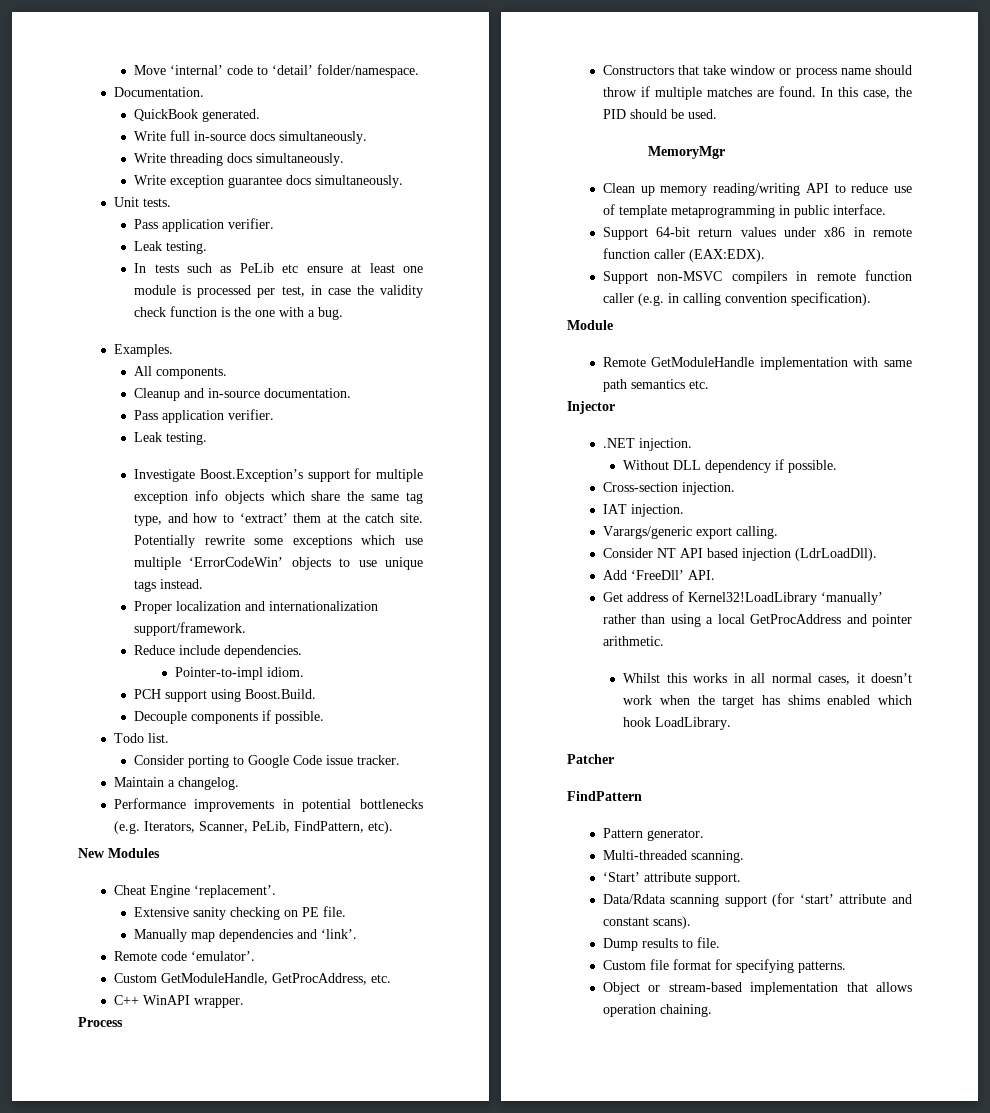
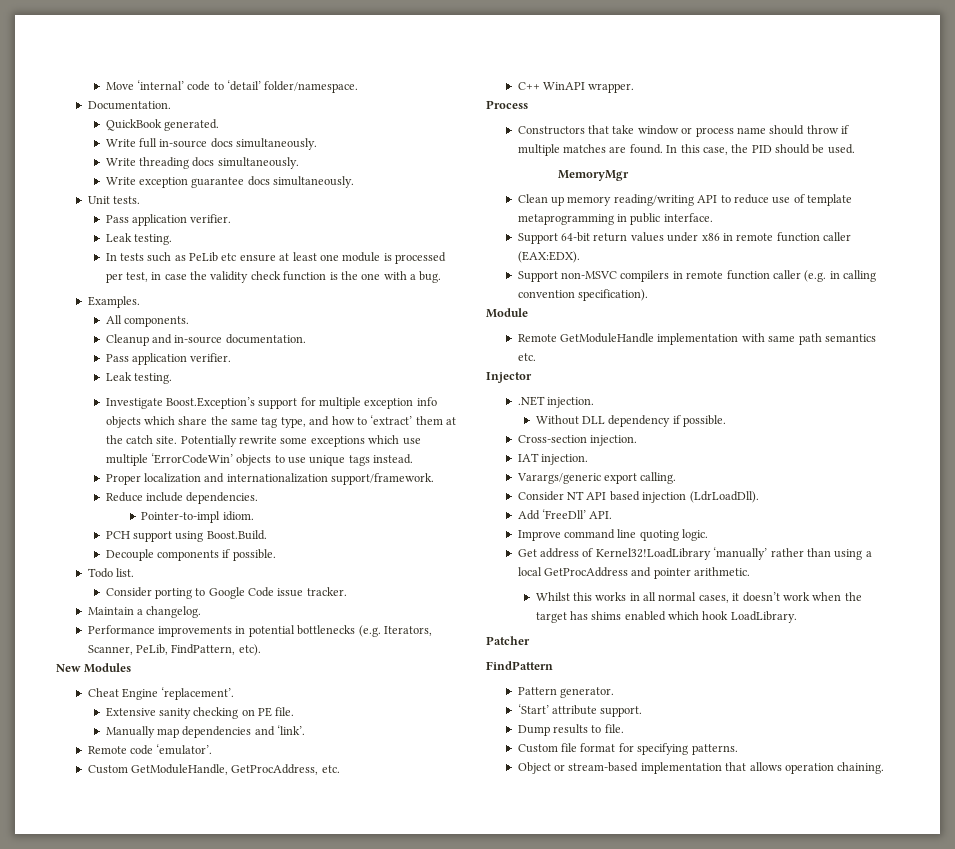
+ Improve command line quoting logic.
- Multi-threaded scanning.
- Data/Rdata scanning support (for ‘start’ attribute and constant scans).

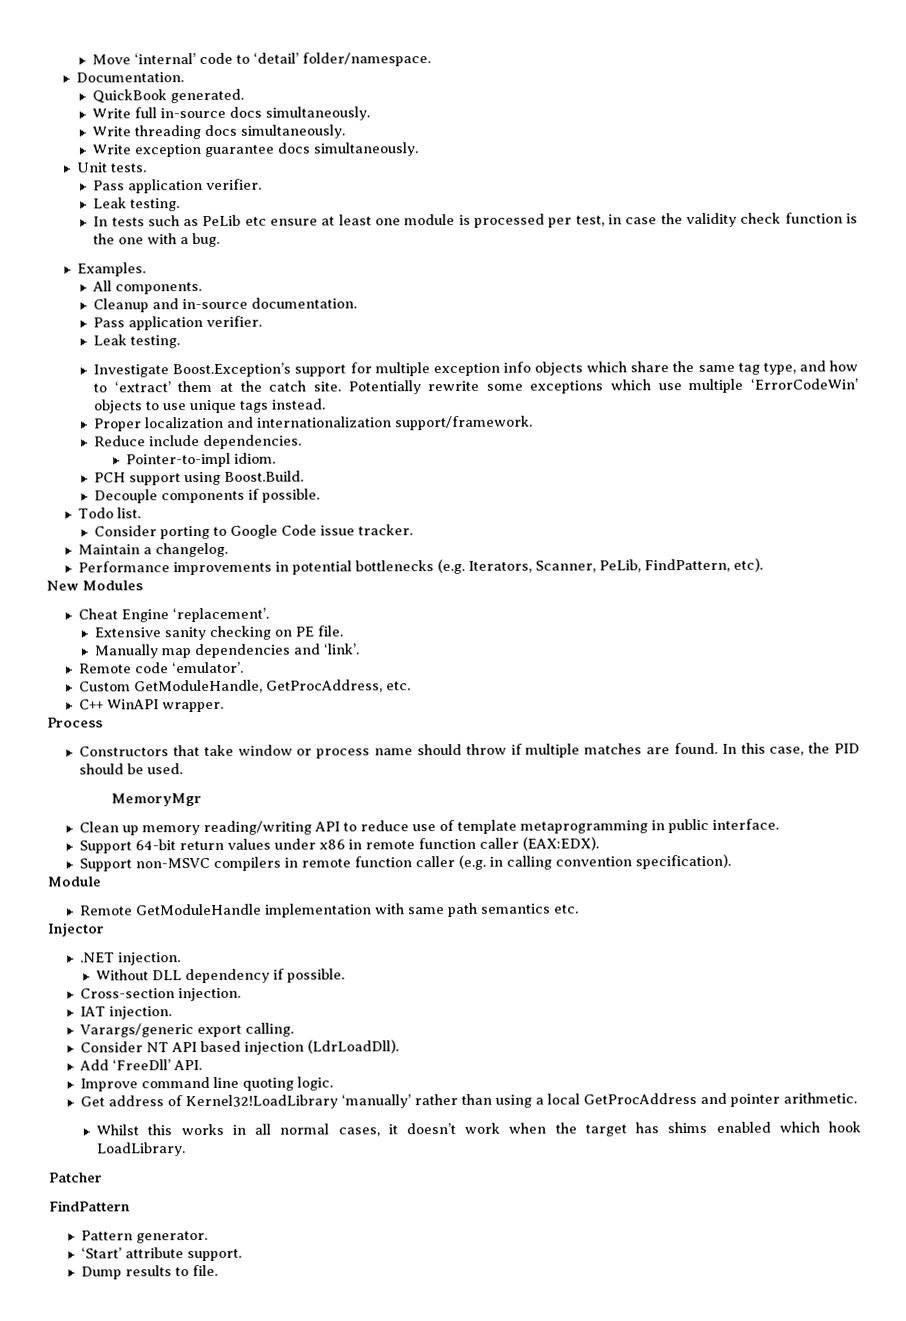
- Custom file format for specifying patterns.
- Object or stream-based implementation that allows operation chaining.

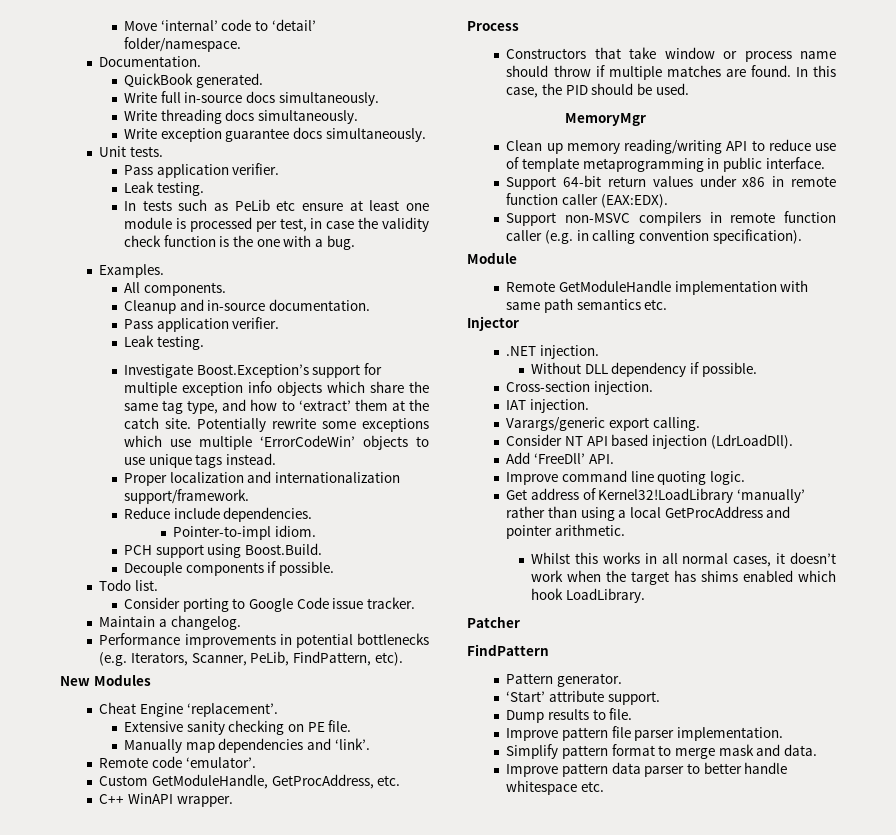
+ Improve pattern file parser implementation.
+ Simplify pattern format to merge mask and data.
+ Improve pattern data parser to better handle whitespace etc.

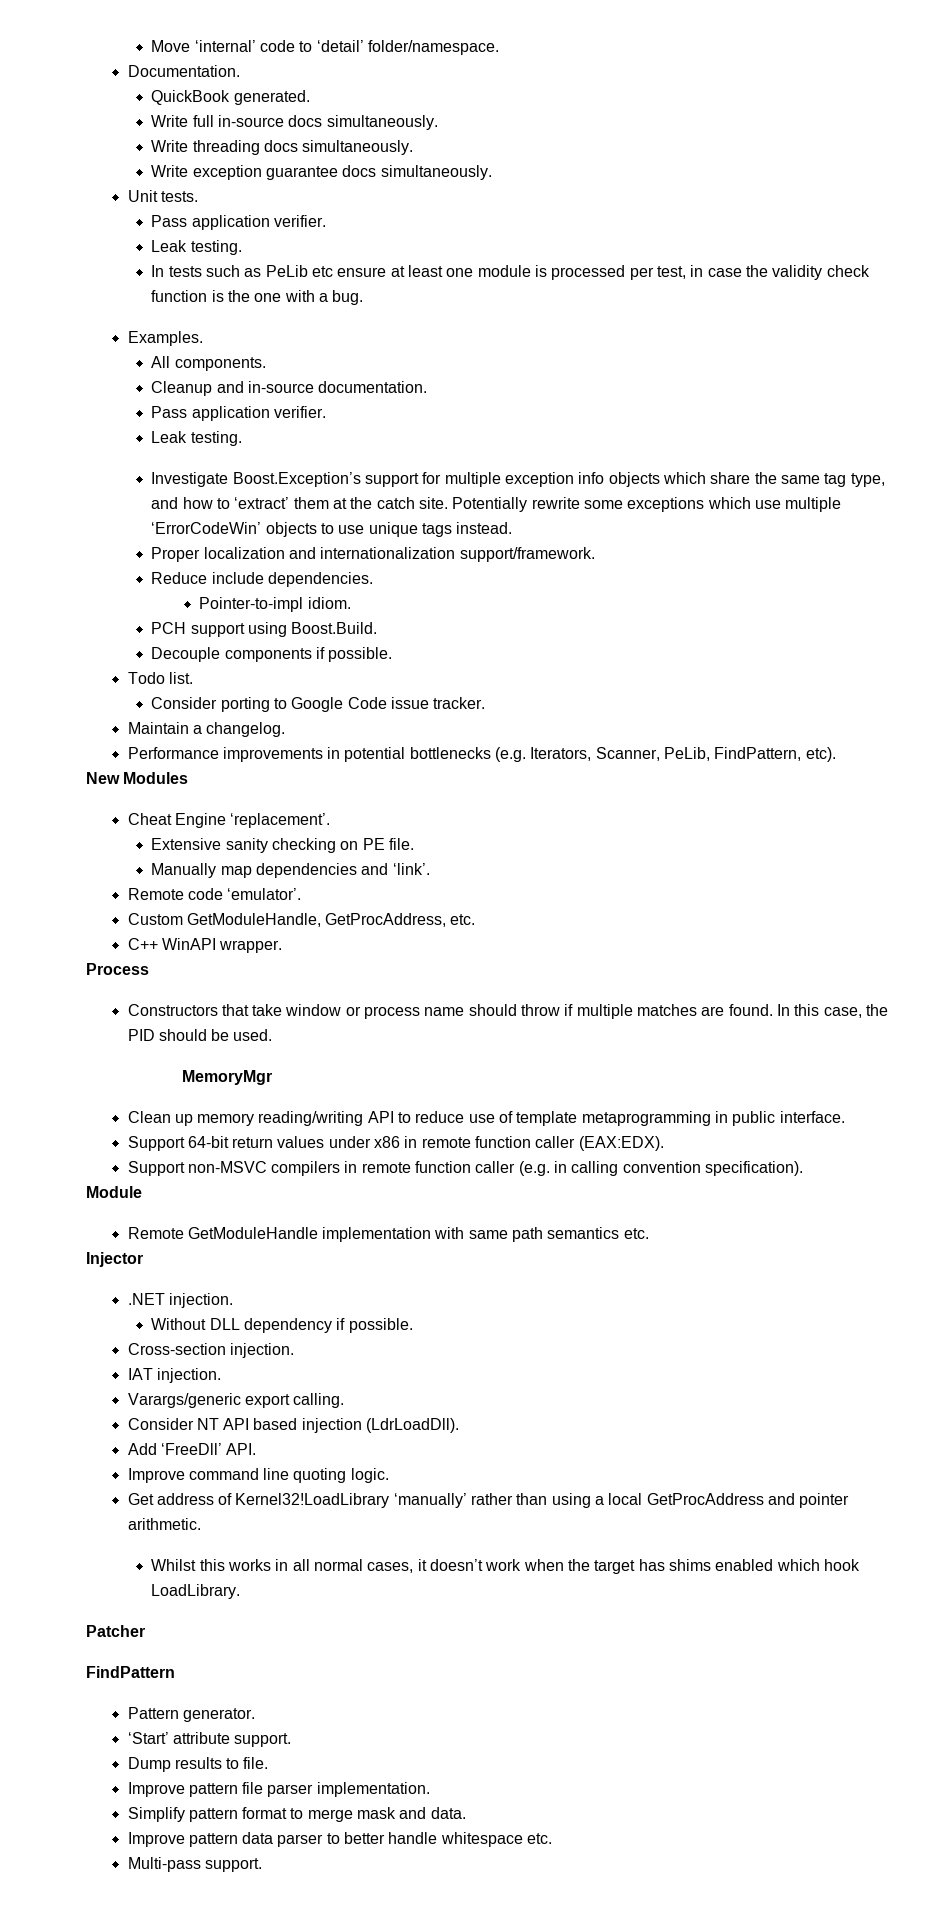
+ Multi-pass support.

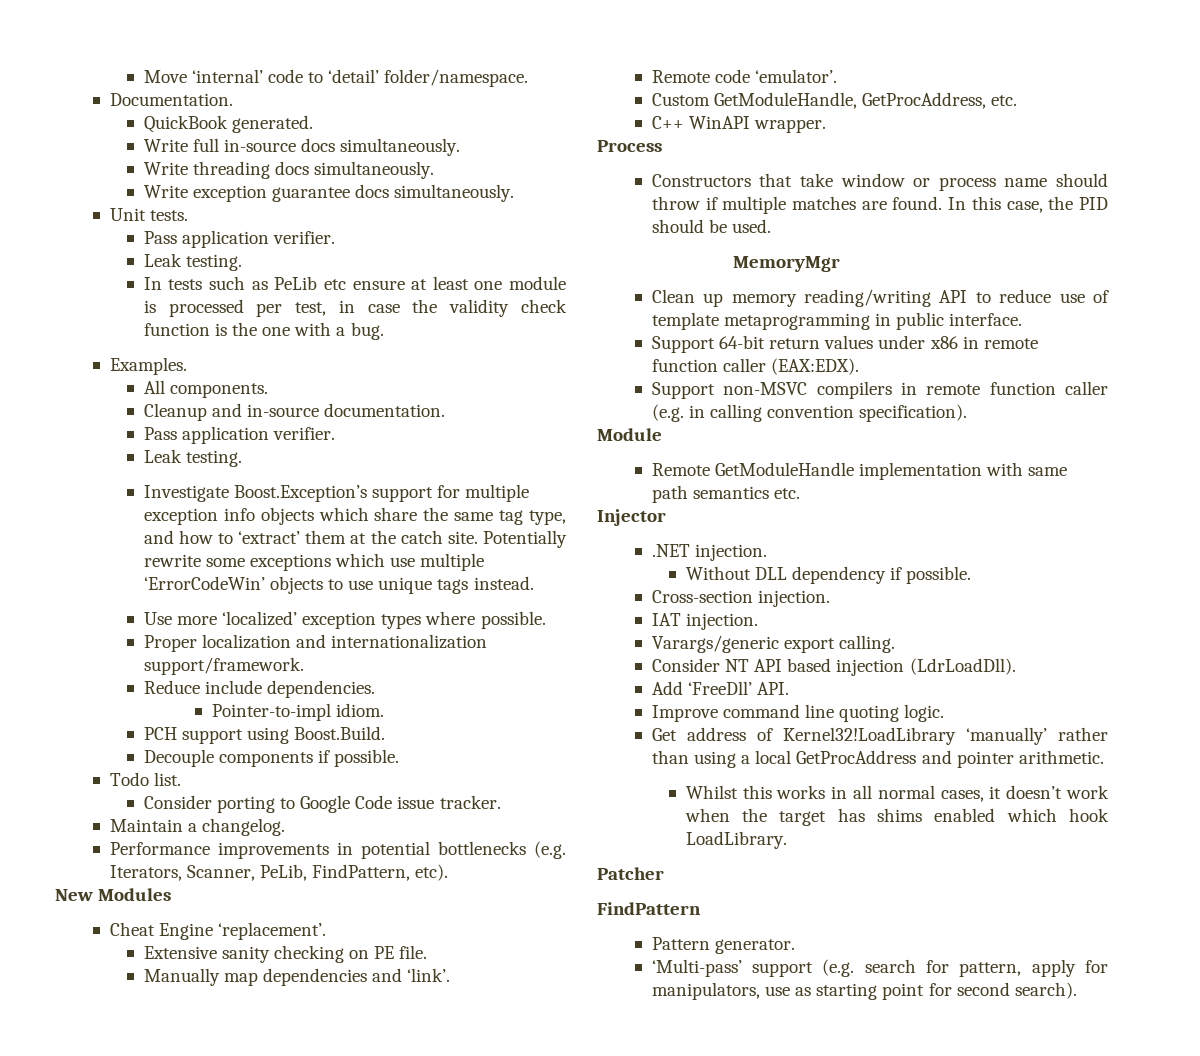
+ Use more ‘localized’ exception types where possible.
- ‘Start’ attribute support.
- Dump results to file.
- Improve pattern file parser implementation.
- Simplify pattern format to merge mask and data.
- Improve pattern data parser to better handle whitespace etc.
- Multi-pass support.
+ ‘Multi-pass’ support (e.g. search for pattern, apply for manipulators, use as starting point for second search).

